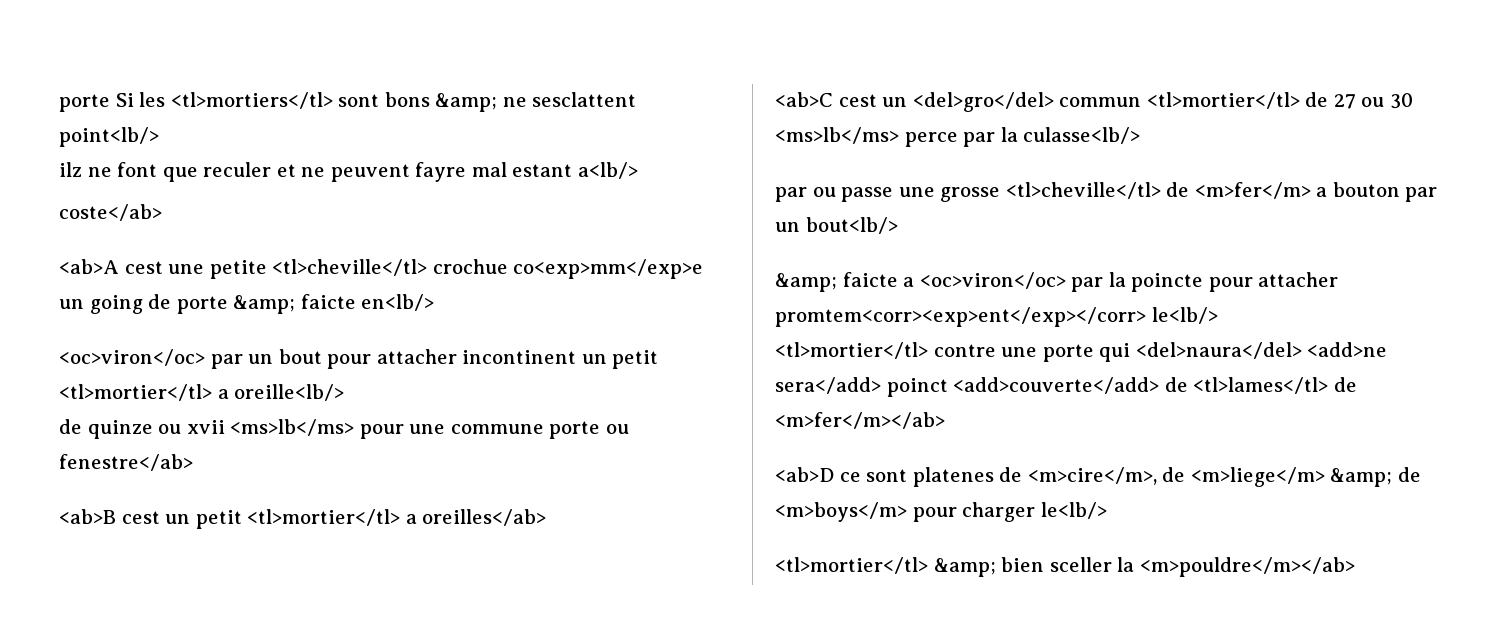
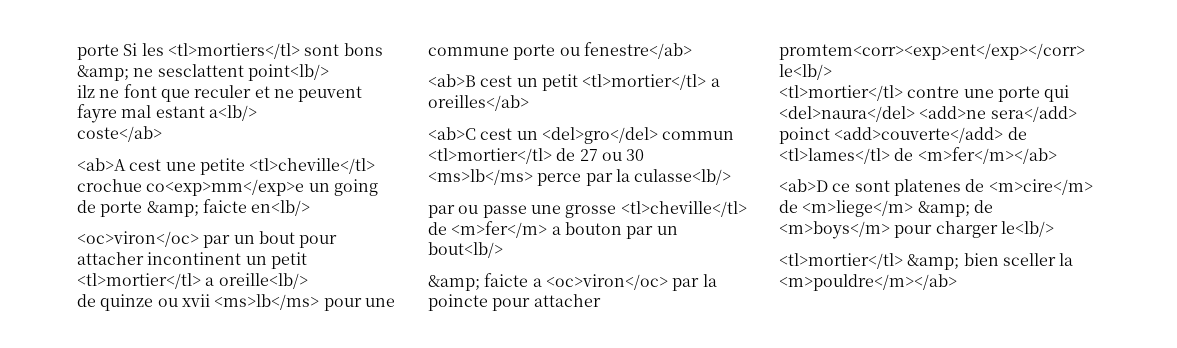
- <ab>D ce sont platenes de <m>cire</m>, de <m>liege</m> &amp; de <m>boys</m> pour charger le<lb/>
+ <ab>D ce sont platenes de <m>cire</m> de <m>liege</m> &amp; de <m>boys</m> pour charger le<lb/>

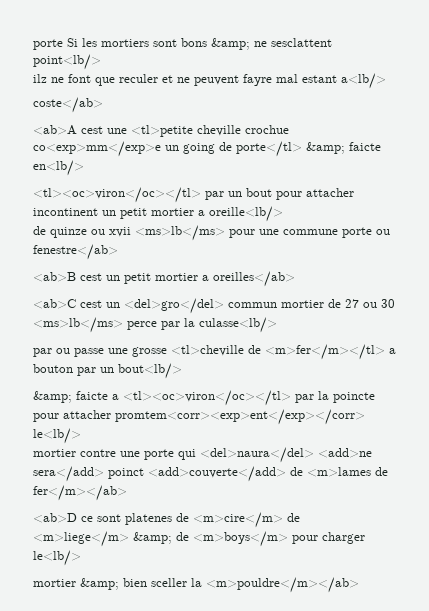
- porte Si les <tl>mortiers</tl> sont bons &amp; ne sesclattent point<lb/>
+ porte Si les mortiers sont bons &amp; ne sesclattent point<lb/>
- <ab>A cest une petite <tl>cheville</tl> crochue co<exp>mm</exp>e un going de porte &amp; faicte en<lb/>
+ <ab>A cest une <tl>petite cheville crochue co<exp>mm</exp>e un going de porte</tl> &amp; faicte en<lb/>
- <oc>viron</oc> par un bout pour attacher incontinent un petit <tl>mortier</tl> a oreille<lb/>
+ <tl><oc>viron</oc></tl> par un bout pour attacher incontinent un petit mortier a oreille<lb/>
- <ab>B cest un petit <tl>mortier</tl> a oreilles</ab>
+ <ab>B cest un petit mortier a oreilles</ab>
- <ab>C cest un <del>gro</del> commun <tl>mortier</tl> de 27 ou 30 <ms>lb</ms> perce par la culasse<lb/>
+ <ab>C cest un <del>gro</del> commun mortier de 27 ou 30 <ms>lb</ms> perce par la culasse<lb/>
- par ou passe une grosse <tl>cheville</tl> de <m>fer</m> a bouton par un bout<lb/>
+ par ou passe une grosse <tl>cheville de <m>fer</m></tl> a bouton par un bout<lb/>
- &amp; faicte a <oc>viron</oc> par la poincte pour attacher promtem<corr><exp>ent</exp></corr> le<lb/>
+ &amp; faicte a <tl><oc>viron</oc></tl> par la poincte pour attacher promtem<corr><exp>ent</exp></corr> le<lb/>
- <tl>mortier</tl> contre une porte qui <del>naura</del> <add>ne sera</add> poinct <add>couverte</add> de <tl>lames</tl> de <m>fer</m></ab>
+ mortier contre une porte qui <del>naura</del> <add>ne sera</add> poinct <add>couverte</add> de <m>lames de fer</m></ab>
- <tl>mortier</tl> &amp; bien sceller la <m>pouldre</m></ab>
+ mortier &amp; bien sceller la <m>pouldre</m></ab>

